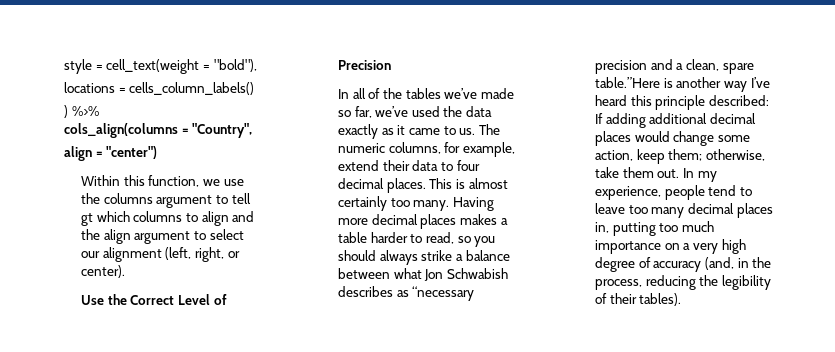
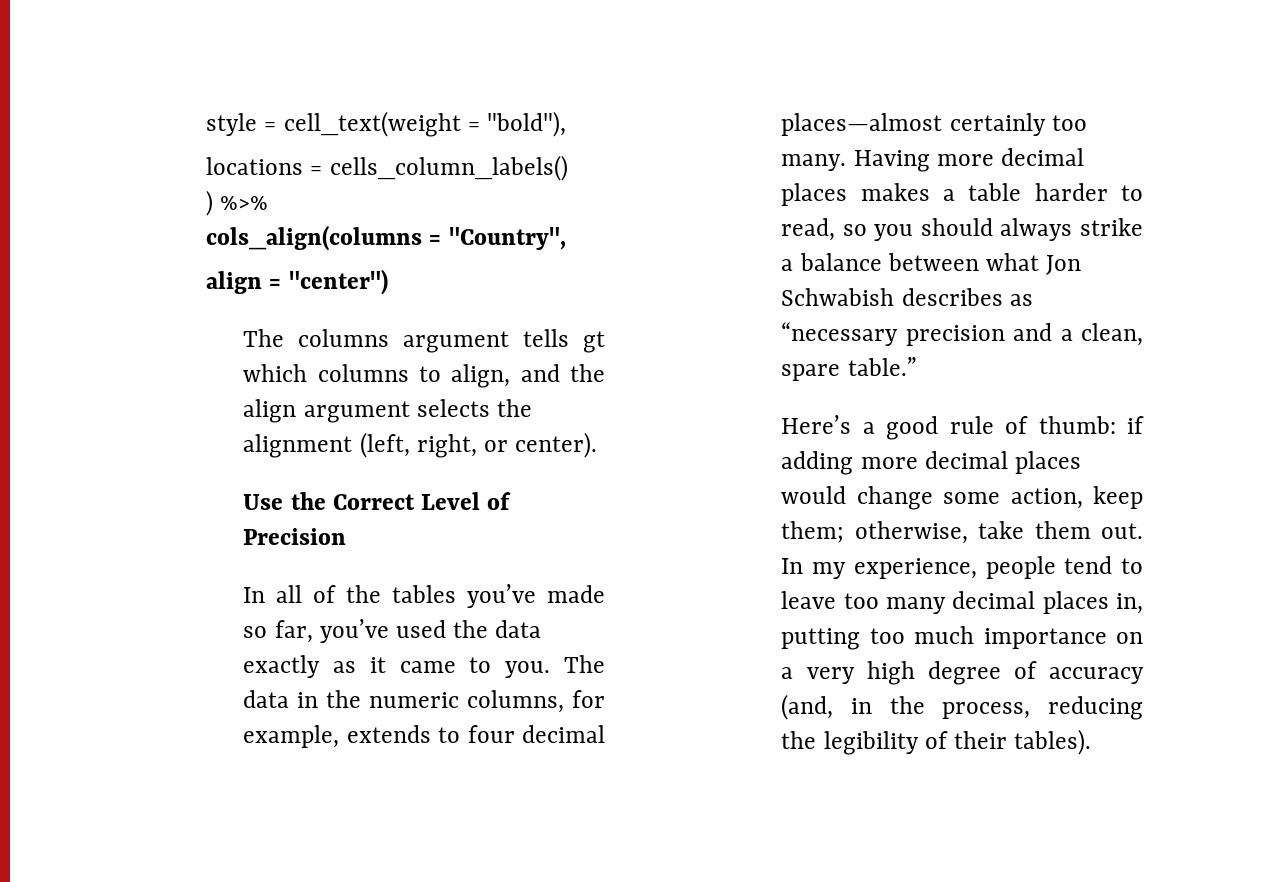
- Within this function, we use the columns argument to tell gt which columns to align and the align argument to select our alignment (left, right, or center).
+ The columns argument tells gt which columns to align, and the align argument selects the alignment (left, right, or center).
- In all of the tables we’ve made so far, we’ve used the data exactly as it came to us. The numeric columns, for example, extend their data to four decimal places. This is almost certainly too many.
+ In all of the tables you’ve made so far, you’ve used the data exactly as it came to you. The data in the numeric columns, for example, extends to four decimal places—almost certainly too many.
- Having more decimal places makes a table harder to read, so you should always strike a balance between what Jon Schwabish describes as “necessary precision and a clean, spare table.”Here is another way I’ve heard this principle described: If adding additional decimal places would change some action, keep them; otherwise, take them out.
+ Having more decimal places makes a table harder to read, so you should always strike a balance between what Jon Schwabish describes as “necessary precision and a clean, spare table.”
+ Here’s a good rule of thumb: if adding more decimal places would change some action, keep them; otherwise, take them out.

